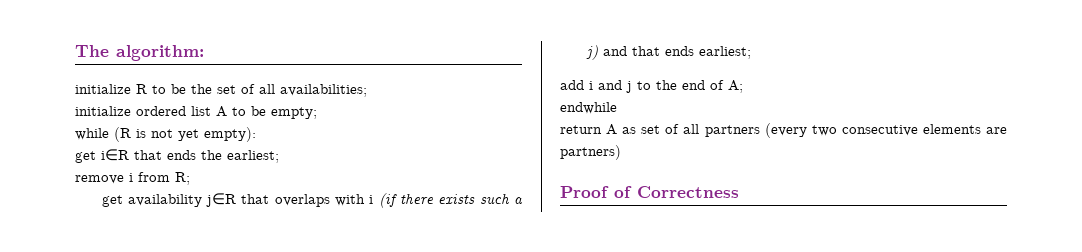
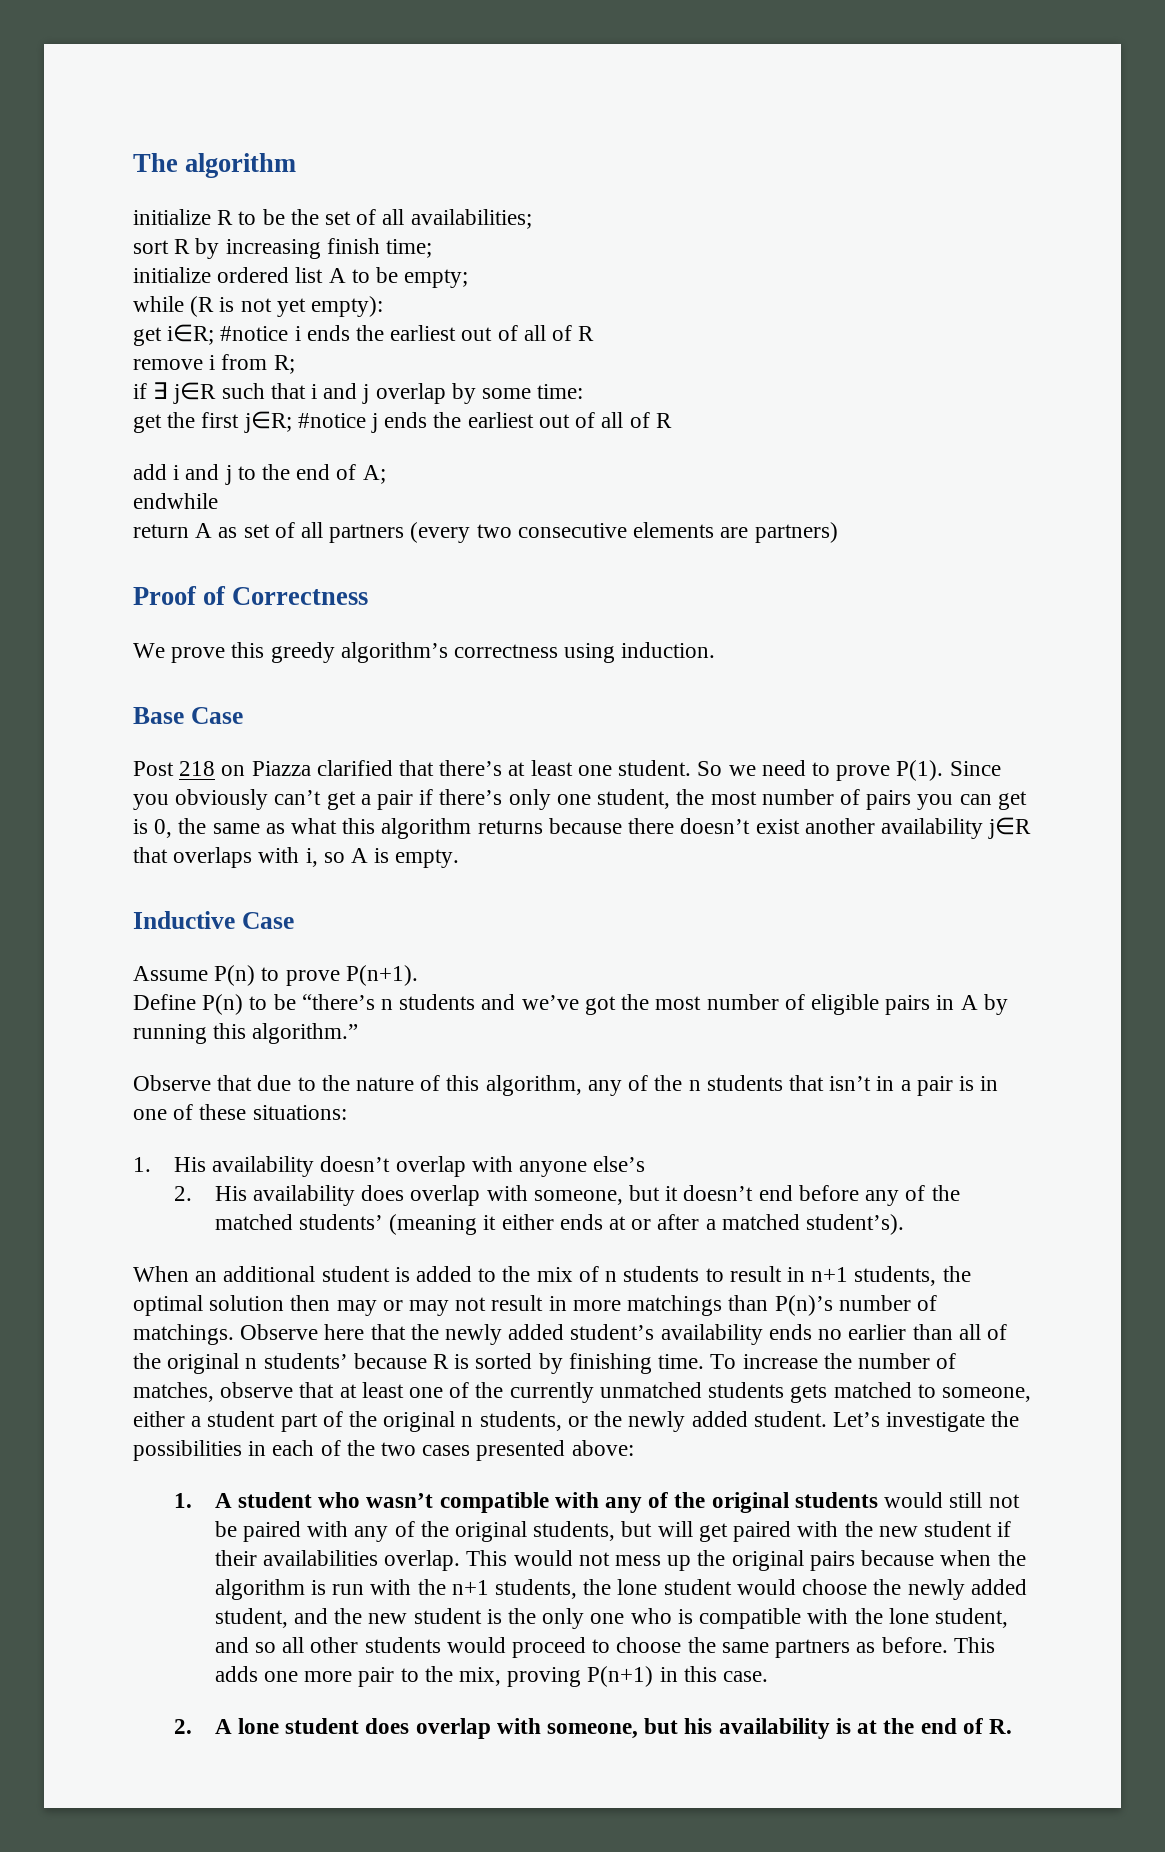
- The algorithm:
+ The algorithm
+ sort R by increasing finish time;
- get i∈R that ends the earliest;
+ get i∈R; #notice i ends the earliest out of all of R
  remove i from R;
- get availability j∈R that overlaps with i (if there exists such a j) and that ends earliest;
+ if ∃ j∈R such that i and j overlap by some time:
+ get the first j∈R; #notice j ends the earliest out of all of R
+ We prove this greedy algorithm’s correctness using induction.
+ Base Case
+ Post 218 on Piazza clarified that there’s at least one student. So we need to prove P(1). Since you obviously can’t get a pair if there’s only one student, the most number of pairs you can get is 0, the same as what this algorithm returns because there doesn’t exist another availability j∈R that overlaps with i, so A is empty.
+ Inductive Case
+ Assume P(n) to prove P(n+1).
+ Define P(n) to be “there’s n students and we’ve got the most number of eligible pairs in A by running this algorithm.”
+ Observe that due to the nature of this algorithm, any of the n students that isn’t in a pair is in one of these situations:
+ 1. His availability doesn’t overlap with anyone else’s
+ 2. His availability does overlap with someone, but it doesn’t end before any of the matched students’ (meaning it either ends at or after a matched student’s).
+ When an additional student is added to the mix of n students to result in n+1 students, the optimal solution then may or may not result in more matchings than P(n)’s number of matchings. Observe here that the newly added student’s availability ends no earlier than all of the original n students’ because R is sorted by finishing time. To increase the number of matches, observe that at least one of the currently unmatched students gets matched to someone, either a student part of the original n students, or the newly added student. Let’s investigate the possibilities in each of the two cases presented above:
+ 1. A student who wasn’t compatible with any of the original students would still not be paired with any of the original students, but will get paired with the new student if their availabilities overlap. This would not mess up the original pairs because when the algorithm is run with the n+1 students, the lone student would choose the newly added student, and the new student is the only one who is compatible with the lone student, and so all other students would proceed to choose the same partners as before. This adds one more pair to the mix, proving P(n+1) in this case.
+ 2. A lone student does overlap with someone, but his availability is at the end of R.

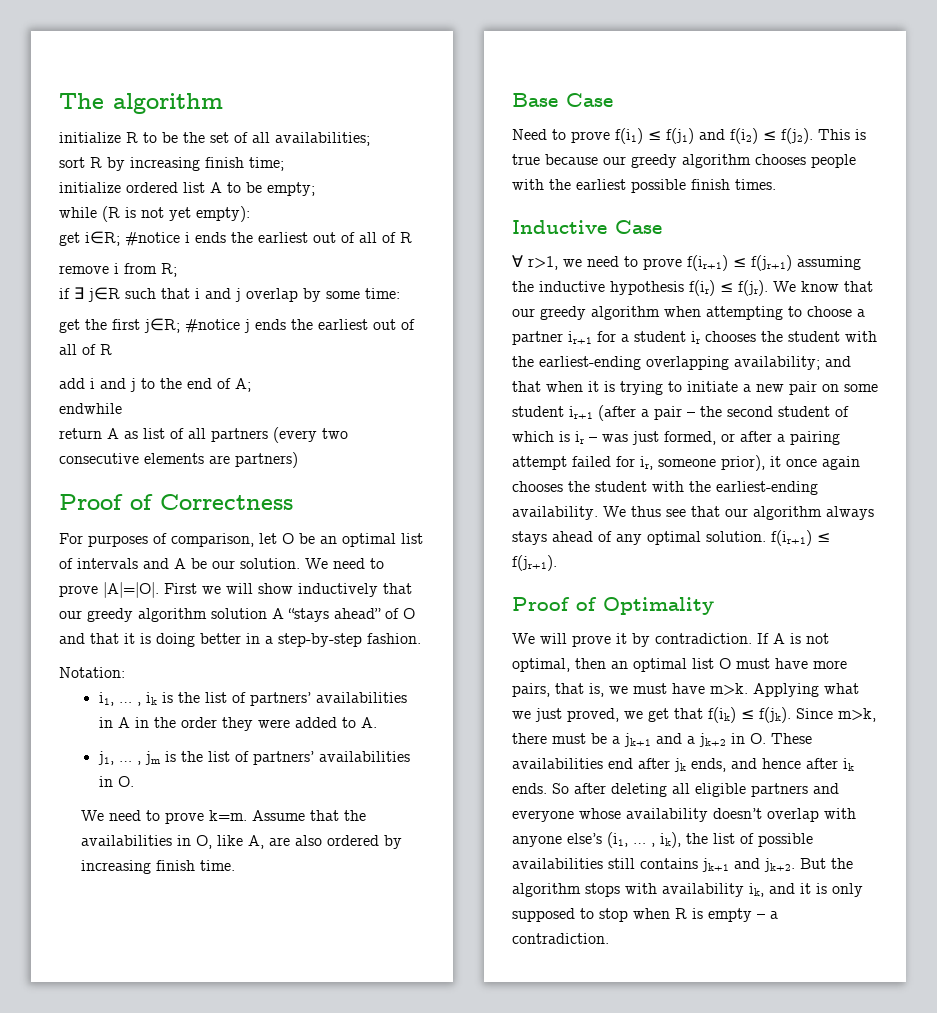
- return A as set of all partners (every two consecutive elements are partners)
+ return A as list of all partners (every two consecutive elements are partners)
- We prove this greedy algorithm’s correctness using induction.
+ For purposes of comparison, let O be an optimal list of intervals and A be our solution. We need to prove |A|=|O|. First we will show inductively that our greedy algorithm solution A “stays ahead” of O and that it is doing better in a step-by-step fashion.
+ Notation:
+ i1, … , ik is the list of partners’ availabilities in A in the order they were added to A.
+ j1, … , jm is the list of partners’ availabilities in O.
+ We need to prove k=m. Assume that the availabilities in O, like A, are also ordered by increasing finish time.
  Base Case
- Post 218 on Piazza clarified that there’s at least one student. So we need to prove P(1). Since you obviously can’t get a pair if there’s only one student, the most number of pairs you can get is 0, the same as what this algorithm returns because there doesn’t exist another availability j∈R that overlaps with i, so A is empty.
+ Need to prove f(i1) ≤ f(j1) and f(i2) ≤ f(j2). This is true because our greedy algorithm chooses people with the earliest possible finish times.
  Inductive Case
- Assume P(n) to prove P(n+1).
- Define P(n) to be “there’s n students and we’ve got the most number of eligible pairs in A by running this algorithm.”
- Observe that due to the nature of this algorithm, any of the n students that isn’t in a pair is in one of these situations:
- 1. His availability doesn’t overlap with anyone else’s
- 2. His availability does overlap with someone, but it doesn’t end before any of the matched students’ (meaning it either ends at or after a matched student’s).
- When an additional student is added to the mix of n students to result in n+1 students, the optimal solution then may or may not result in more matchings than P(n)’s number of matchings. Observe here that the newly added student’s availability ends no earlier than all of the original n students’ because R is sorted by finishing time. To increase the number of matches, observe that at least one of the currently unmatched students gets matched to someone, either a student part of the original n students, or the newly added student. Let’s investigate the possibilities in each of the two cases presented above:
- 1. A student who wasn’t compatible with any of the original students would still not be paired with any of the original students, but will get paired with the new student if their availabilities overlap. This would not mess up the original pairs because when the algorithm is run with the n+1 students, the lone student would choose the newly added student, and the new student is the only one who is compatible with the lone student, and so all other students would proceed to choose the same partners as before. This adds one more pair to the mix, proving P(n+1) in this case.
- 2. A lone student does overlap with someone, but his availability is at the end of R.
+ ∀ r>1, we need to prove f(ir+1) ≤ f(jr+1) assuming the inductive hypothesis f(ir) ≤ f(jr). We know that our greedy algorithm when attempting to choose a partner ir+1 for a student ir chooses the student with the earliest-ending overlapping availability; and that when it is trying to initiate a new pair on some student ir+1 (after a pair – the second student of which is ir – was just formed, or after a pairing attempt failed for ir, someone prior), it once again chooses the student with the earliest-ending availability. We thus see that our algorithm always stays ahead of any optimal solution. f(ir+1) ≤ f(jr+1).
+ Proof of Optimality
+ We will prove it by contradiction. If A is not optimal, then an optimal list O must have more pairs, that is, we must have m>k. Applying what we just proved, we get that f(ik) ≤ f(jk). Since m>k, there must be a jk+1 and a jk+2 in O. These availabilities end after jk ends, and hence after ik ends. So after deleting all eligible partners and everyone whose availability doesn’t overlap with anyone else’s (i1, … , ik), the list of possible availabilities still contains jk+1 and jk+2. But the algorithm stops with availability ik, and it is only supposed to stop when R is empty – a contradiction.

